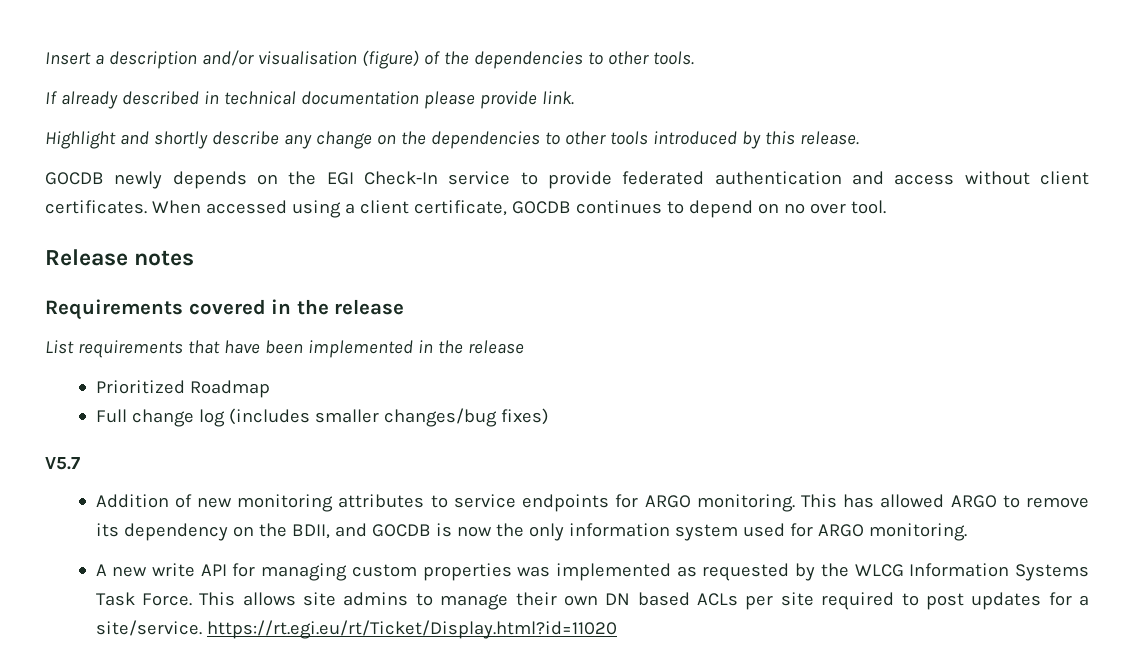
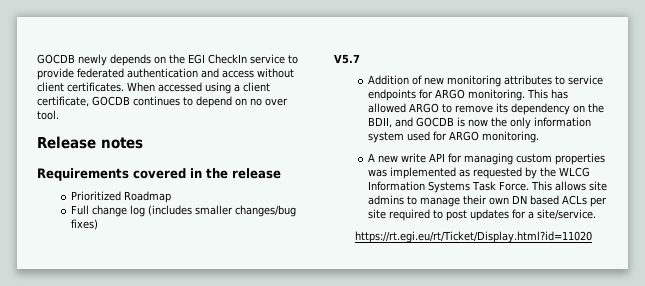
- Insert a description and/or visualisation (figure) of the dependencies to other tools.
- If already described in technical documentation please provide link.
- Highlight and shortly describe any change on the dependencies to other tools introduced by this release.
- GOCDB newly depends on the EGI Check-In service to provide federated authentication and access without client certificates.
+ GOCDB newly depends on the EGI CheckIn service to provide federated authentication and access without client certificates.
- List requirements that have been implemented in the release
- This allows site admins to manage their own DN based ACLs per site required to post updates for a site/service. https://rt.egi.eu/rt/Ticket/Display.html?id=11020
+ This allows site admins to manage their own DN based ACLs per site required to post updates for a site/service.
+ https://rt.egi.eu/rt/Ticket/Display.html?id=11020

